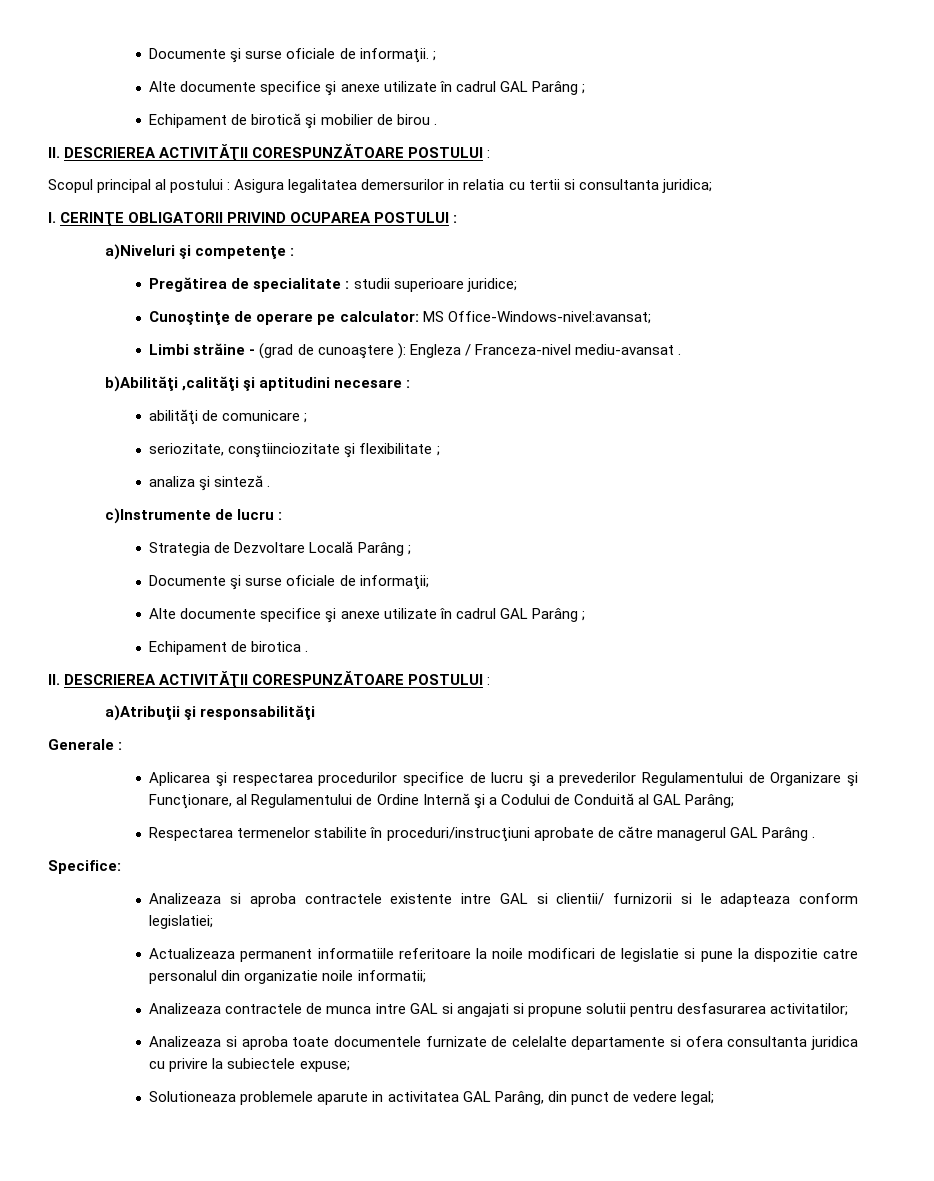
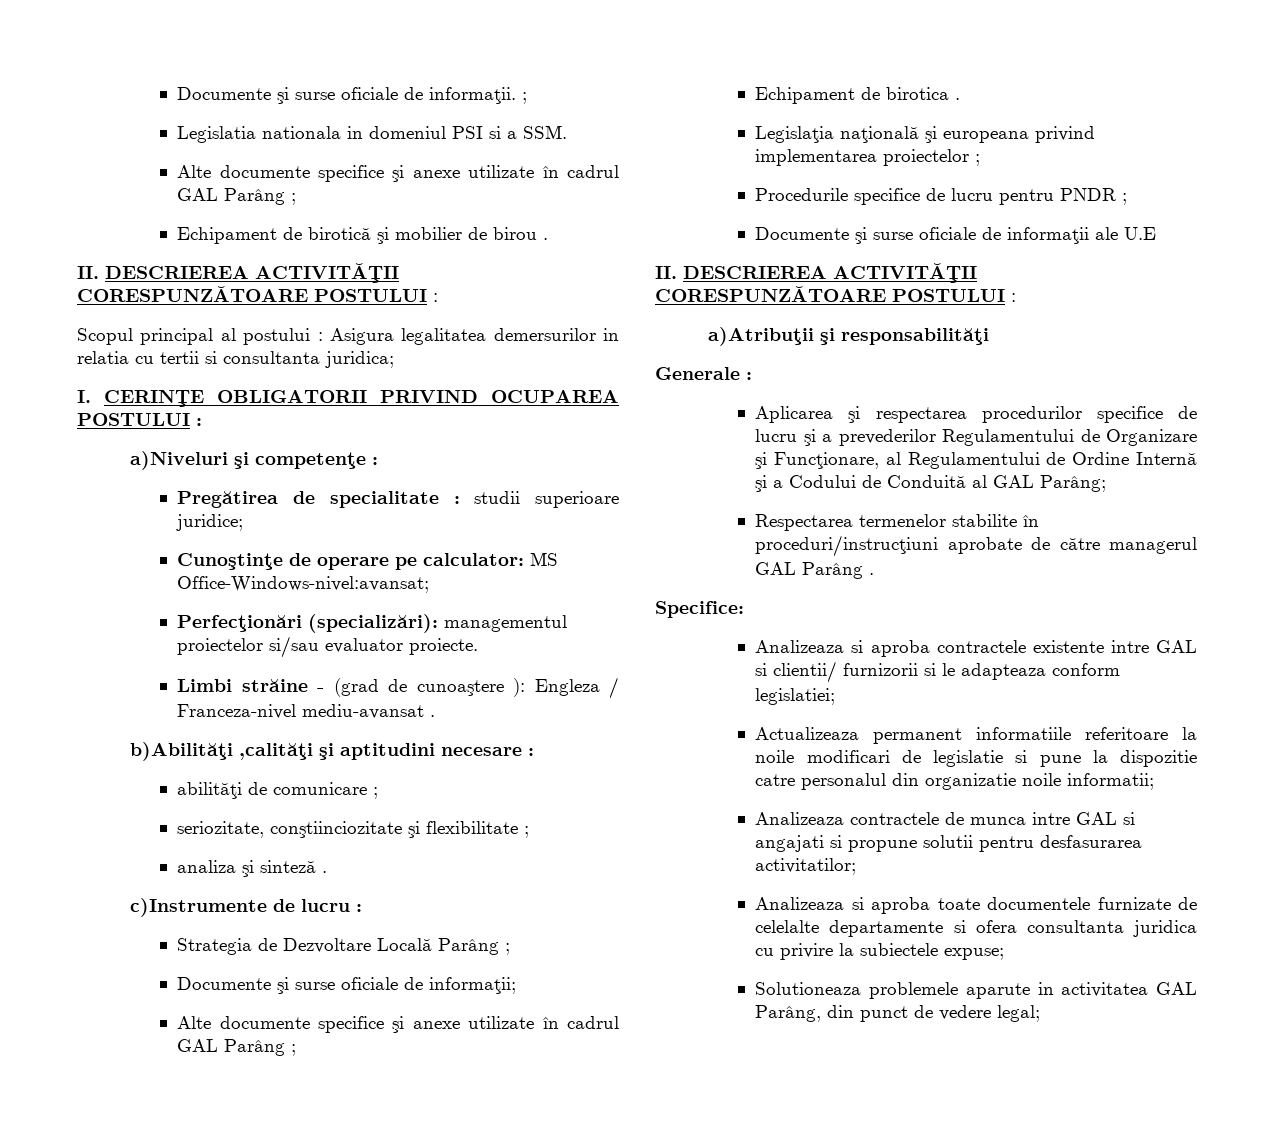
+ Legislatia nationala in domeniul PSI si a SSM.
+ Perfecţionări (specializări): managementul proiectelor si/sau evaluator proiecte.
+ Legislaţia naţională şi europeana privind implementarea proiectelor ;
+ Procedurile specifice de lucru pentru PNDR ;
+ Documente şi surse oficiale de informaţii ale U.E

